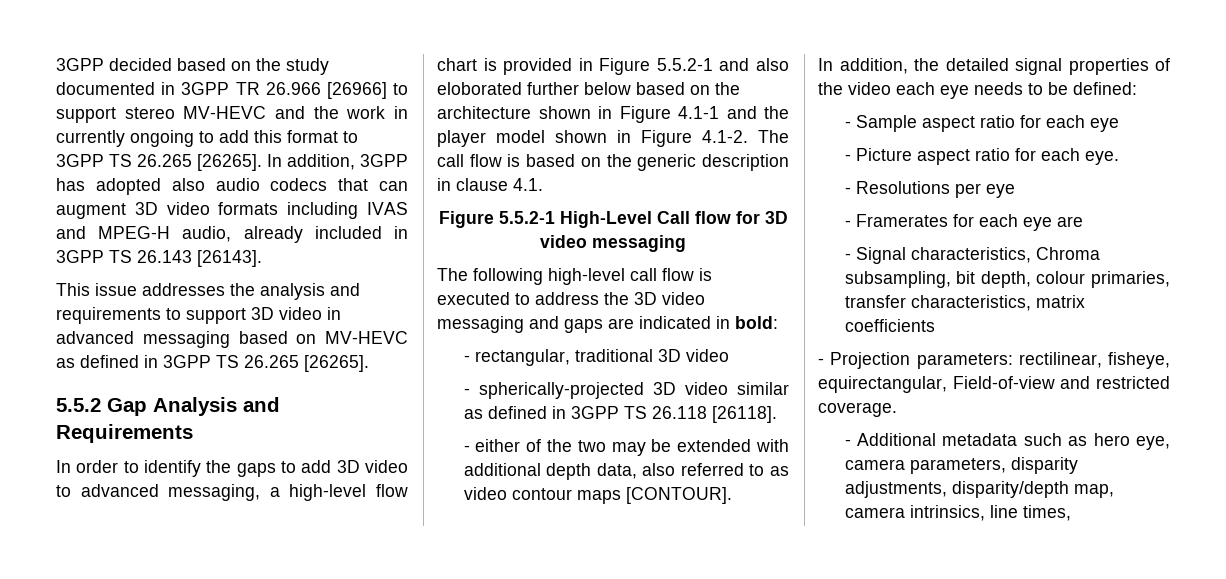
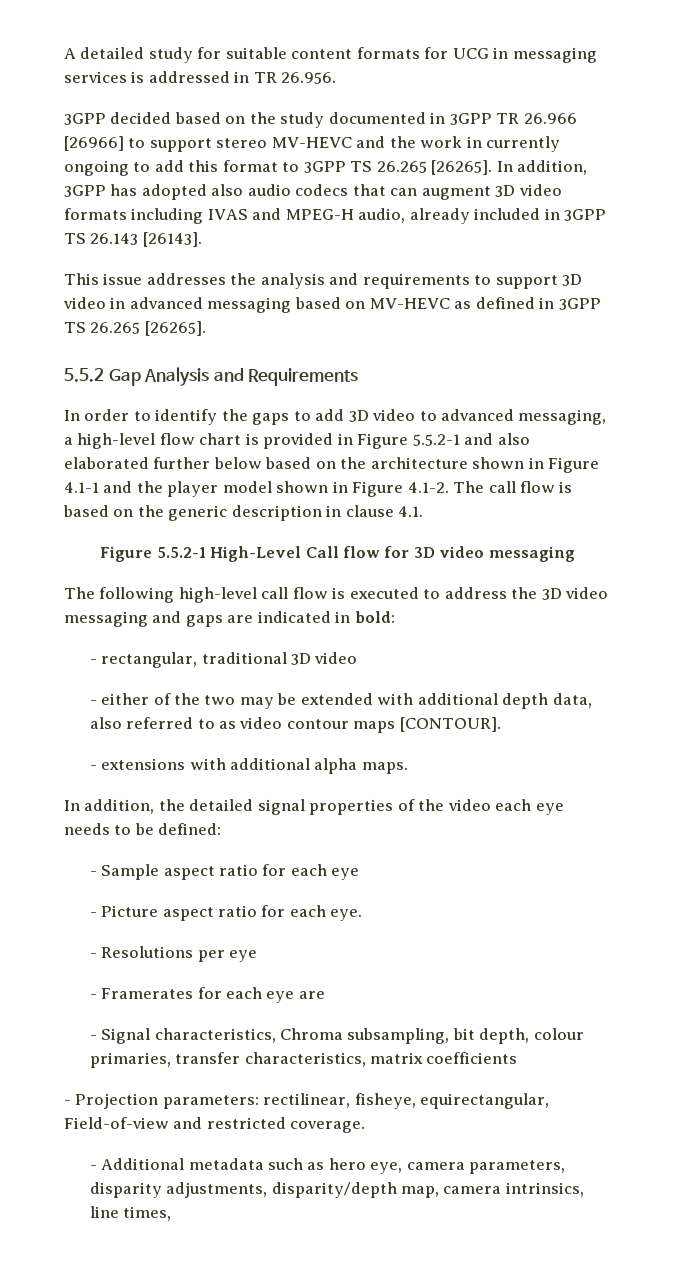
+ A detailed study for suitable content formats for UCG in messaging services is addressed in TR 26.956.
- In order to identify the gaps to add 3D video to advanced messaging, a high-level flow chart is provided in Figure 5.5.2-1 and also eloborated further below based on the architecture shown in Figure 4.1-1 and the player model shown in Figure 4.1-2. The call flow is based on the generic description in clause 4.1.
+ In order to identify the gaps to add 3D video to advanced messaging, a high-level flow chart is provided in Figure 5.5.2-1 and also elaborated further below based on the architecture shown in Figure 4.1-1 and the player model shown in Figure 4.1-2. The call flow is based on the generic description in clause 4.1.
- - spherically-projected 3D video similar as defined in 3GPP TS 26.118 [26118].
+ - extensions with additional alpha maps.

